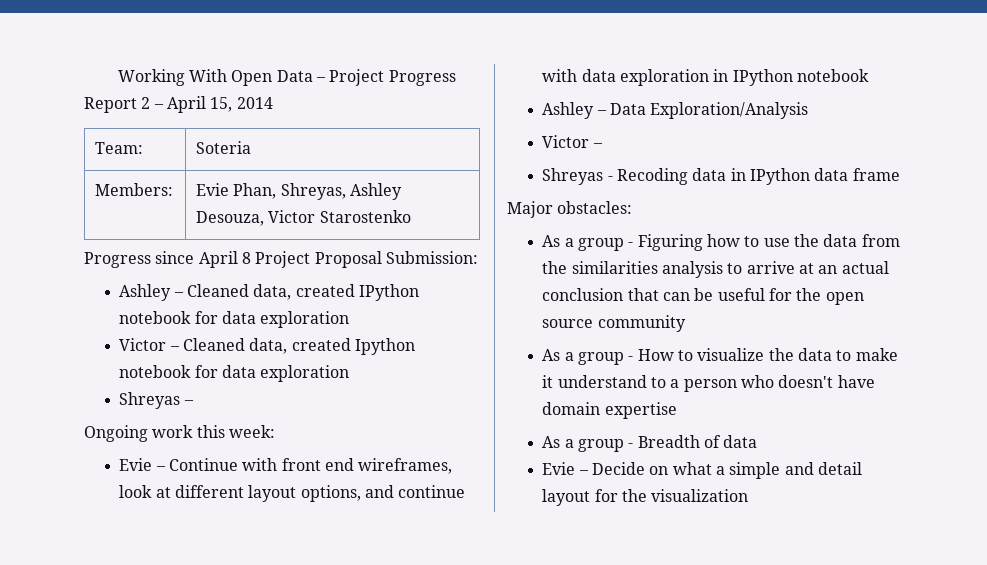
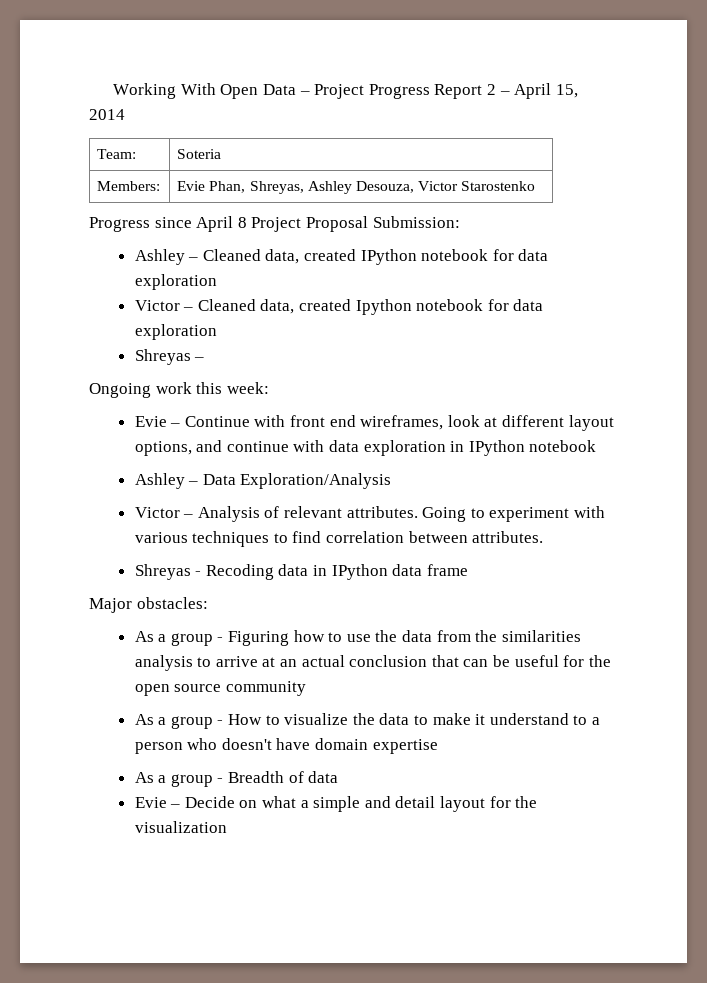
  Ashley – Data Exploration/Analysis
- Victor –
+ Victor – Analysis of relevant attributes. Going to experiment with various techniques to find correlation between attributes.

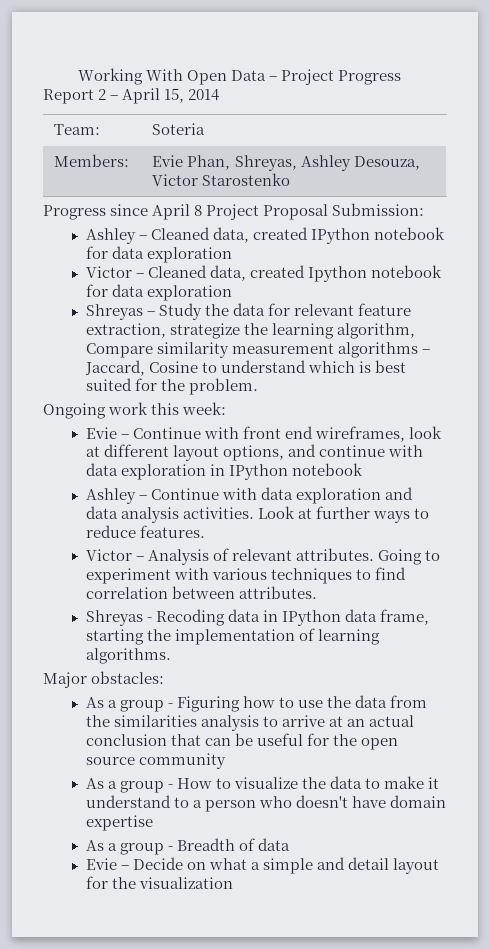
  Victor – Cleaned data, created Ipython notebook for data exploration
- Shreyas –
+ Shreyas – Study the data for relevant feature extraction, strategize the learning algorithm, Compare similarity measurement algorithms – Jaccard, Cosine to understand which is best suited for the problem.
- Ashley – Data Exploration/Analysis
+ Ashley – Continue with data exploration and data analysis activities. Look at further ways to reduce features.
- Shreyas - Recoding data in IPython data frame
+ Shreyas - Recoding data in IPython data frame, starting the implementation of learning algorithms.

